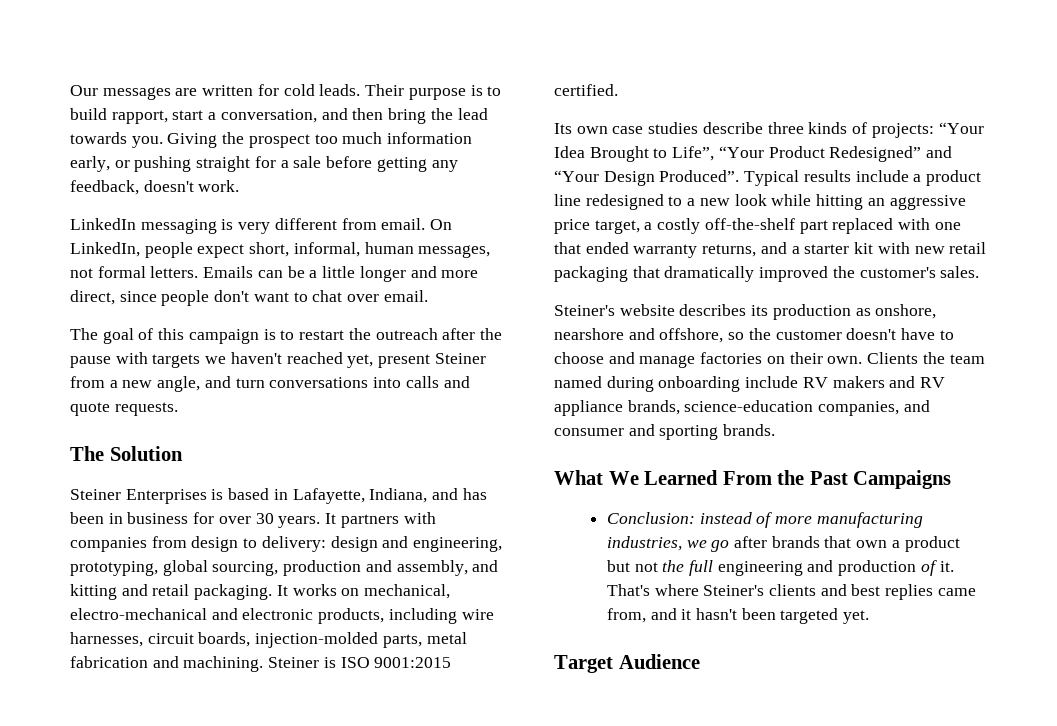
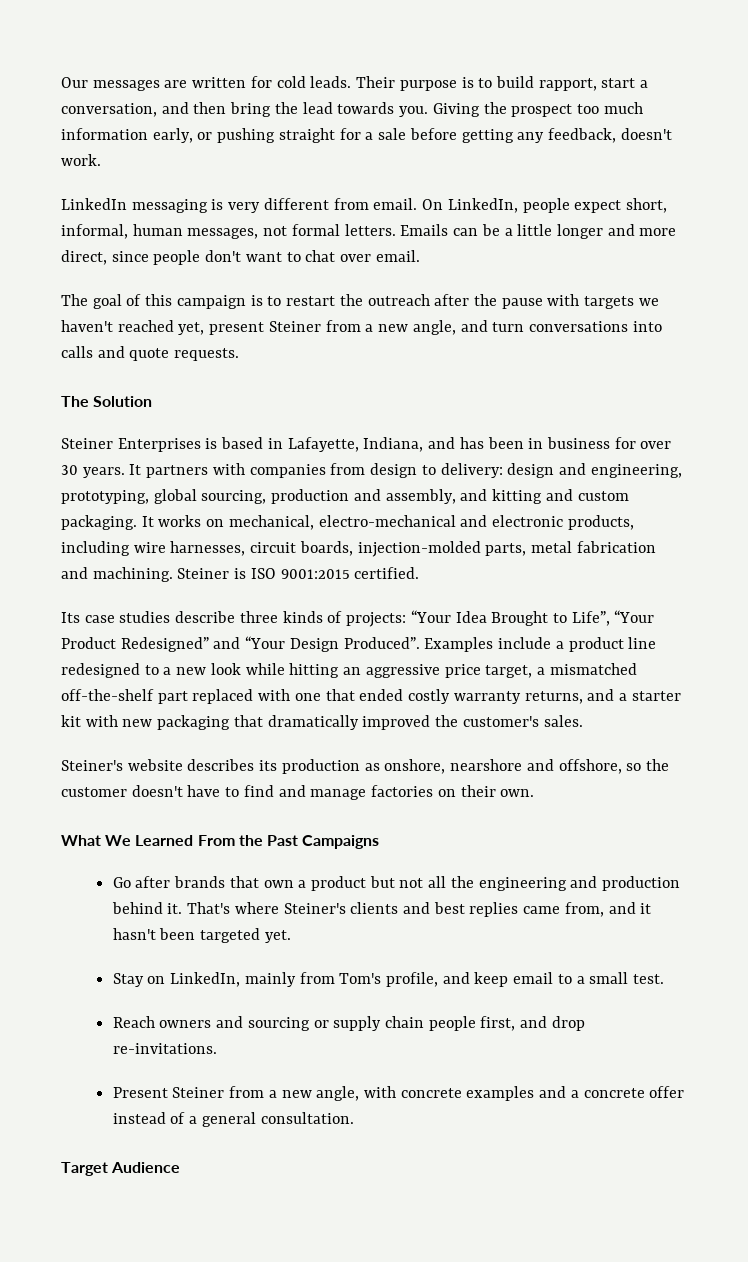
- It partners with companies from design to delivery: design and engineering, prototyping, global sourcing, production and assembly, and kitting and retail packaging.
+ It partners with companies from design to delivery: design and engineering, prototyping, global sourcing, production and assembly, and kitting and custom packaging.
- Its own case studies describe three kinds of projects: “Your Idea Brought to Life”, “Your Product Redesigned” and “Your Design Produced”.
+ Its case studies describe three kinds of projects: “Your Idea Brought to Life”, “Your Product Redesigned” and “Your Design Produced”.
- Typical results include a product line redesigned to a new look while hitting an aggressive price target, a costly off-the-shelf part replaced with one that ended warranty returns, and a starter kit with new retail packaging that dramatically improved the customer's sales.
+ Examples include a product line redesigned to a new look while hitting an aggressive price target, a mismatched off-the-shelf part replaced with one that ended costly warranty returns, and a starter kit with new packaging that dramatically improved the customer's sales.
- Steiner's website describes its production as onshore, nearshore and offshore, so the customer doesn't have to choose and manage factories on their own. Clients the team named during onboarding include RV makers and RV appliance brands, science-education companies, and consumer and sporting brands.
+ Steiner's website describes its production as onshore, nearshore and offshore, so the customer doesn't have to find and manage factories on their own.
- Conclusion: instead of more manufacturing industries, we go after brands that own a product but not the full engineering and production of it.
+ Go after brands that own a product but not all the engineering and production behind it.
+ Stay on LinkedIn, mainly from Tom's profile, and keep email to a small test.
+ Reach owners and sourcing or supply chain people first, and drop re-invitations.
+ Present Steiner from a new angle, with concrete examples and a concrete offer instead of a general consultation.

